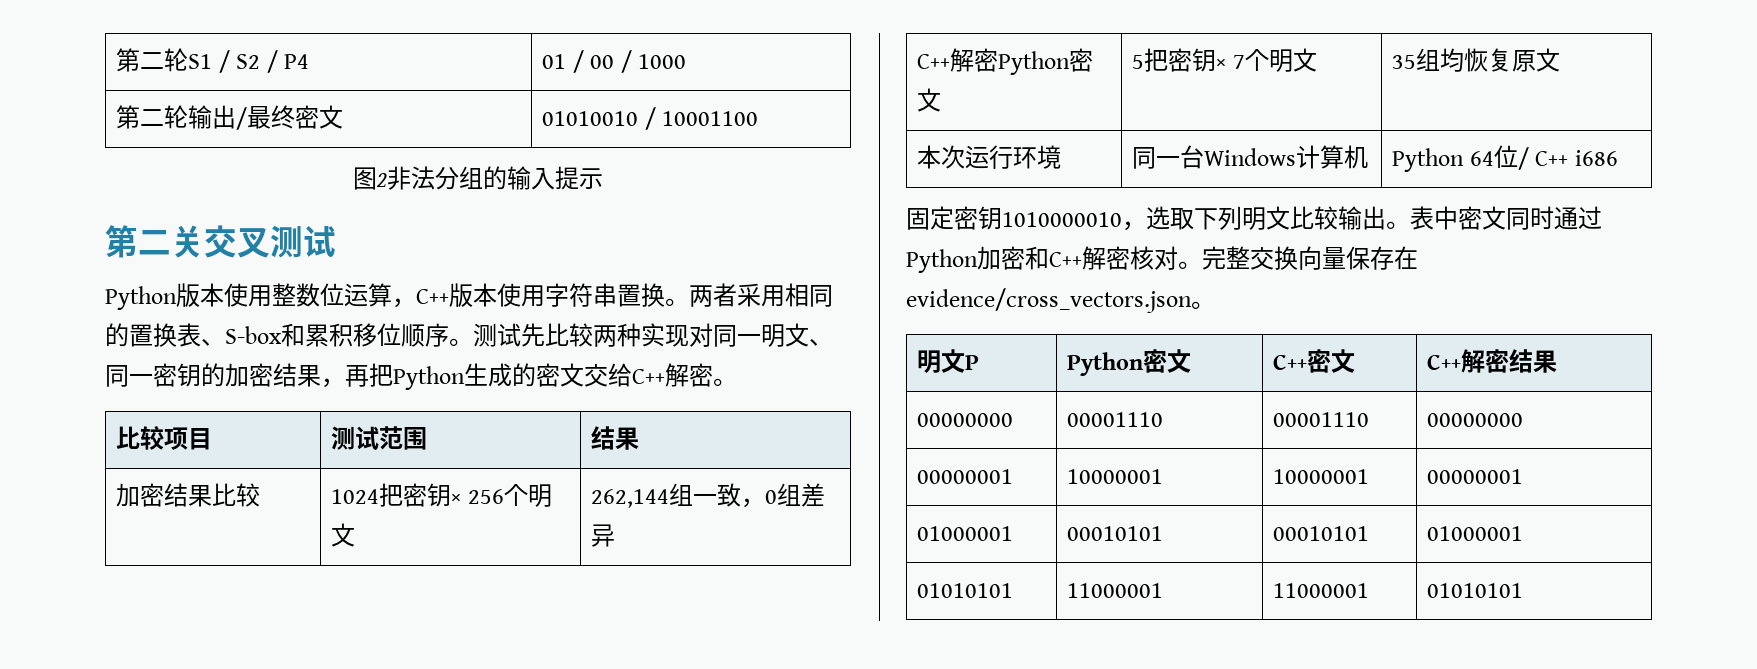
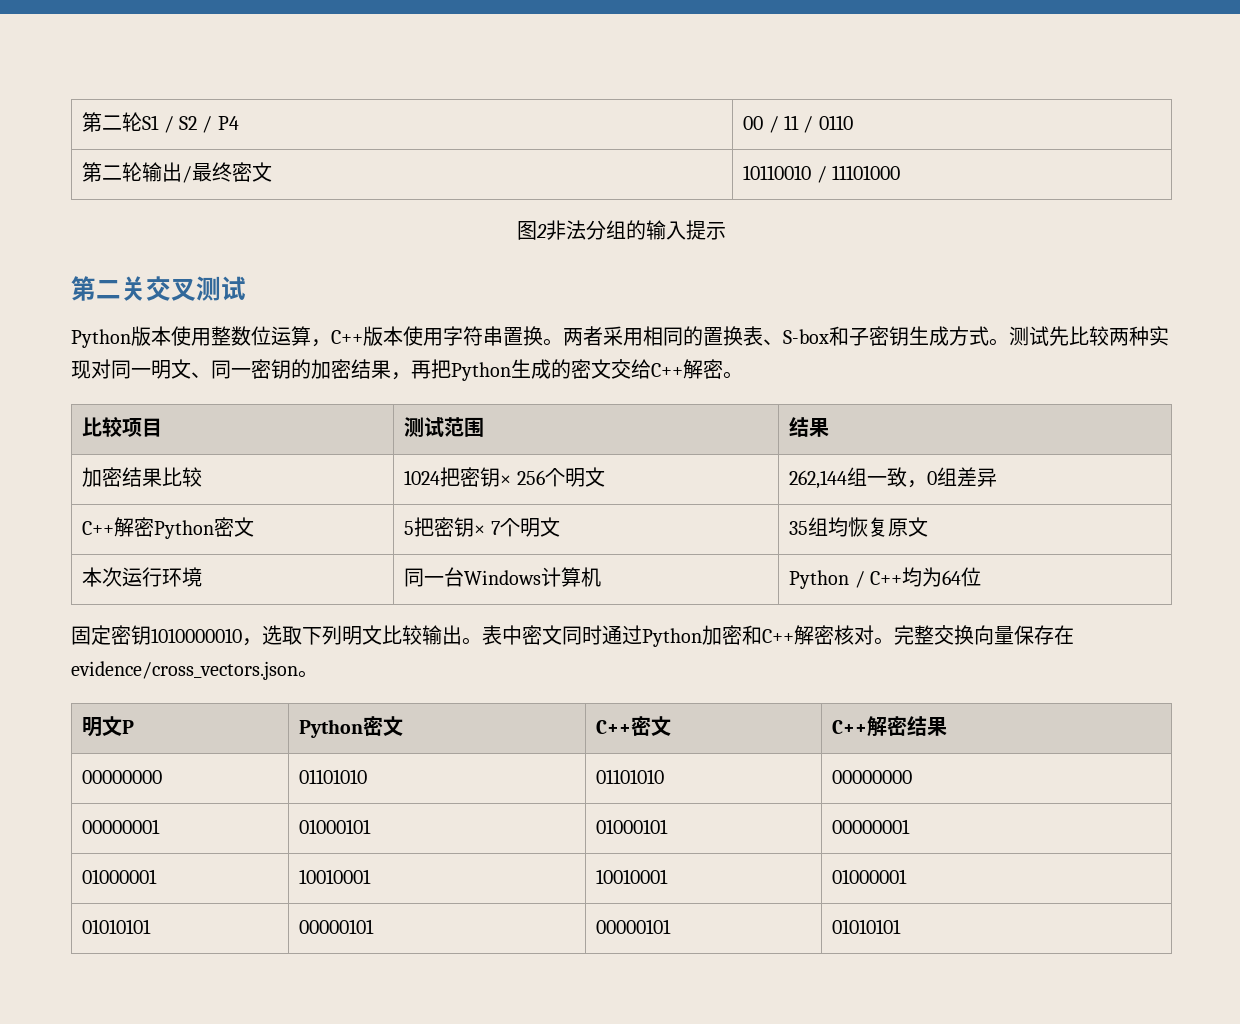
- 第二轮S1 / S2 / P4 | 01 / 00 / 1000
+ 第二轮S1 / S2 / P4 | 00 / 11 / 0110
- 第二轮输出/最终密文 | 01010010 / 10001100
+ 第二轮输出/最终密文 | 10110010 / 11101000
- 两者采用相同的置换表、S-box和累积移位顺序。
+ 两者采用相同的置换表、S-box和子密钥生成方式。
- 本次运行环境 | 同一台Windows计算机 | Python 64位/ C++ i686
+ 本次运行环境 | 同一台Windows计算机 | Python / C++均为64位
- 00000000 | 00001110 | 00001110 | 00000000
+ 00000000 | 01101010 | 01101010 | 00000000
- 00000001 | 10000001 | 10000001 | 00000001
+ 00000001 | 01000101 | 01000101 | 00000001
- 01000001 | 00010101 | 00010101 | 01000001
+ 01000001 | 10010001 | 10010001 | 01000001
- 01010101 | 11000001 | 11000001 | 01010101
+ 01010101 | 00000101 | 00000101 | 01010101

